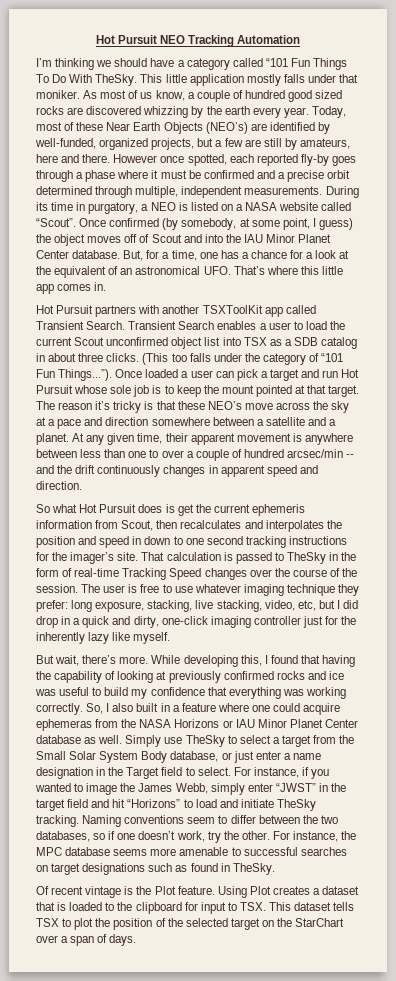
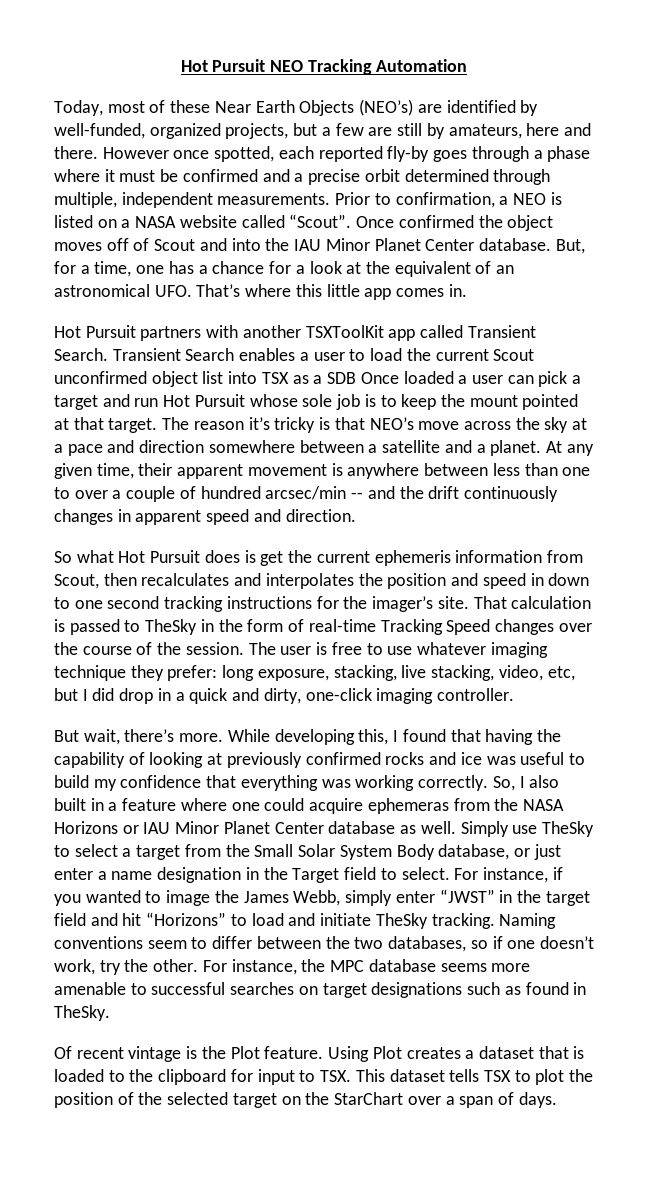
- I’m thinking we should have a category called “101 Fun Things To Do With TheSky. This little application mostly falls under that moniker. As most of us know, a couple of hundred good sized rocks are discovered whizzing by the earth every year.
- During its time in purgatory, a NEO is listed on a NASA website called “Scout”.
+ Prior to confirmation, a NEO is listed on a NASA website called “Scout”.
- Once confirmed (by somebody, at some point, I guess) the object moves off of Scout and into the IAU Minor Planet Center database.
+ Once confirmed the object moves off of Scout and into the IAU Minor Planet Center database.
- Transient Search enables a user to load the current Scout unconfirmed object list into TSX as a SDB catalog in about three clicks. (This too falls under the category of “101 Fun Things...”). Once loaded a user can pick a target and run Hot Pursuit whose sole job is to keep the mount pointed at that target.
+ Transient Search enables a user to load the current Scout unconfirmed object list into TSX as a SDB Once loaded a user can pick a target and run Hot Pursuit whose sole job is to keep the mount pointed at that target.
- The reason it’s tricky is that these NEO’s move across the sky at a pace and direction somewhere between a satellite and a planet.
+ The reason it’s tricky is that NEO’s move across the sky at a pace and direction somewhere between a satellite and a planet.
- The user is free to use whatever imaging technique they prefer: long exposure, stacking, live stacking, video, etc, but I did drop in a quick and dirty, one-click imaging controller just for the inherently lazy like myself.
+ The user is free to use whatever imaging technique they prefer: long exposure, stacking, live stacking, video, etc, but I did drop in a quick and dirty, one-click imaging controller.

